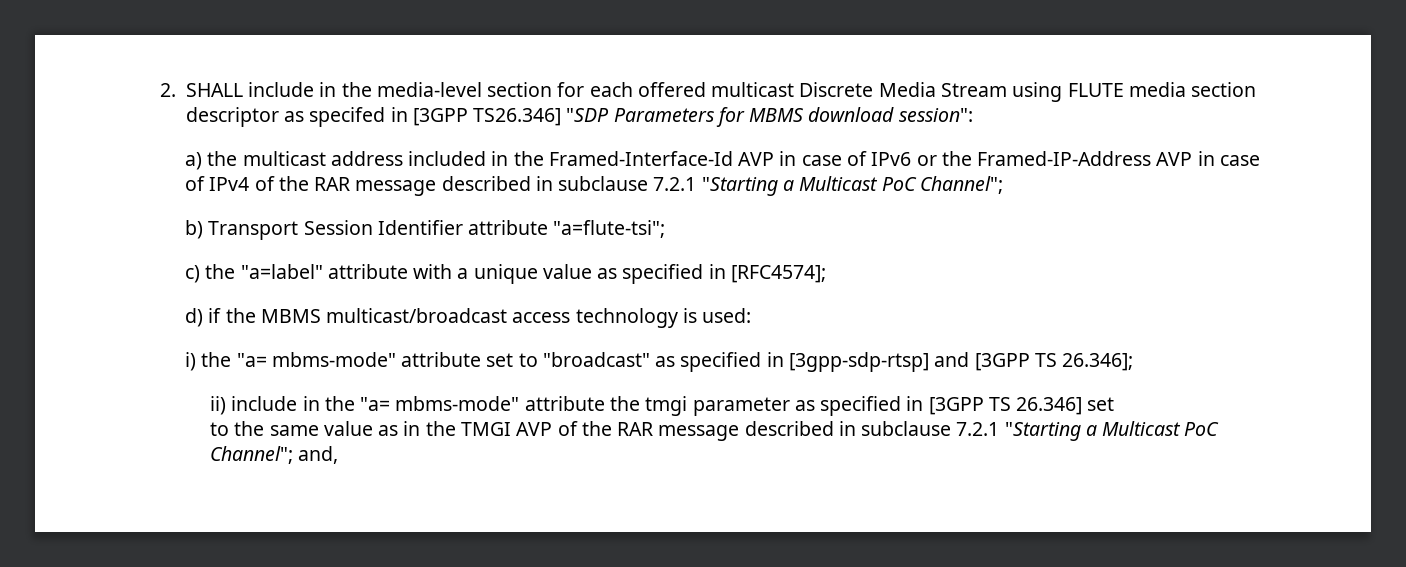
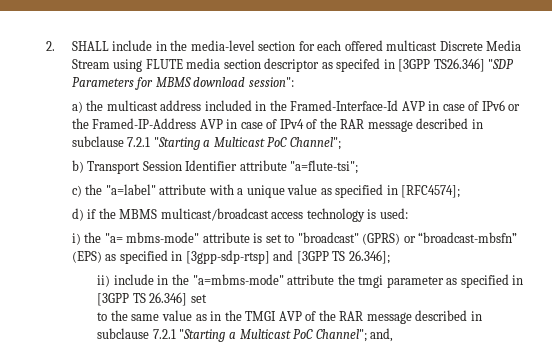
- i) the "a= mbms-mode" attribute set to "broadcast" as specified in [3gpp-sdp-rtsp] and [3GPP TS 26.346];
+ i) the "a= mbms-mode" attribute is set to "broadcast" (GPRS) or “broadcast-mbsfn” (EPS) as specified in [3gpp-sdp-rtsp] and [3GPP TS 26.346];
- ii) include in the "a= mbms-mode" attribute the tmgi parameter as specified in [3GPP TS 26.346] set
+ ii) include in the "a=mbms-mode" attribute the tmgi parameter as specified in [3GPP TS 26.346] set

